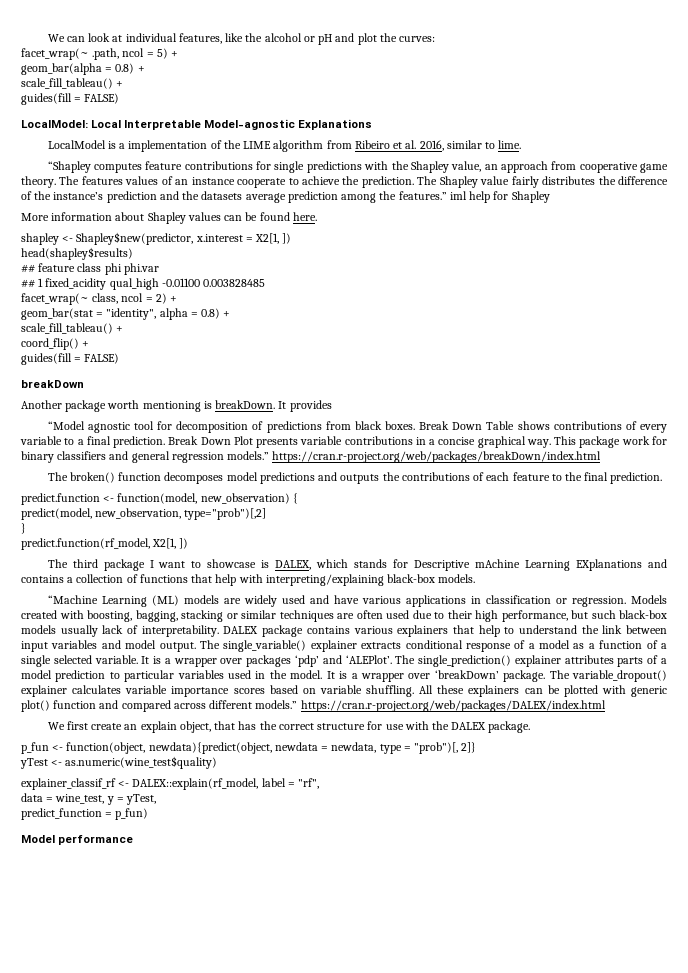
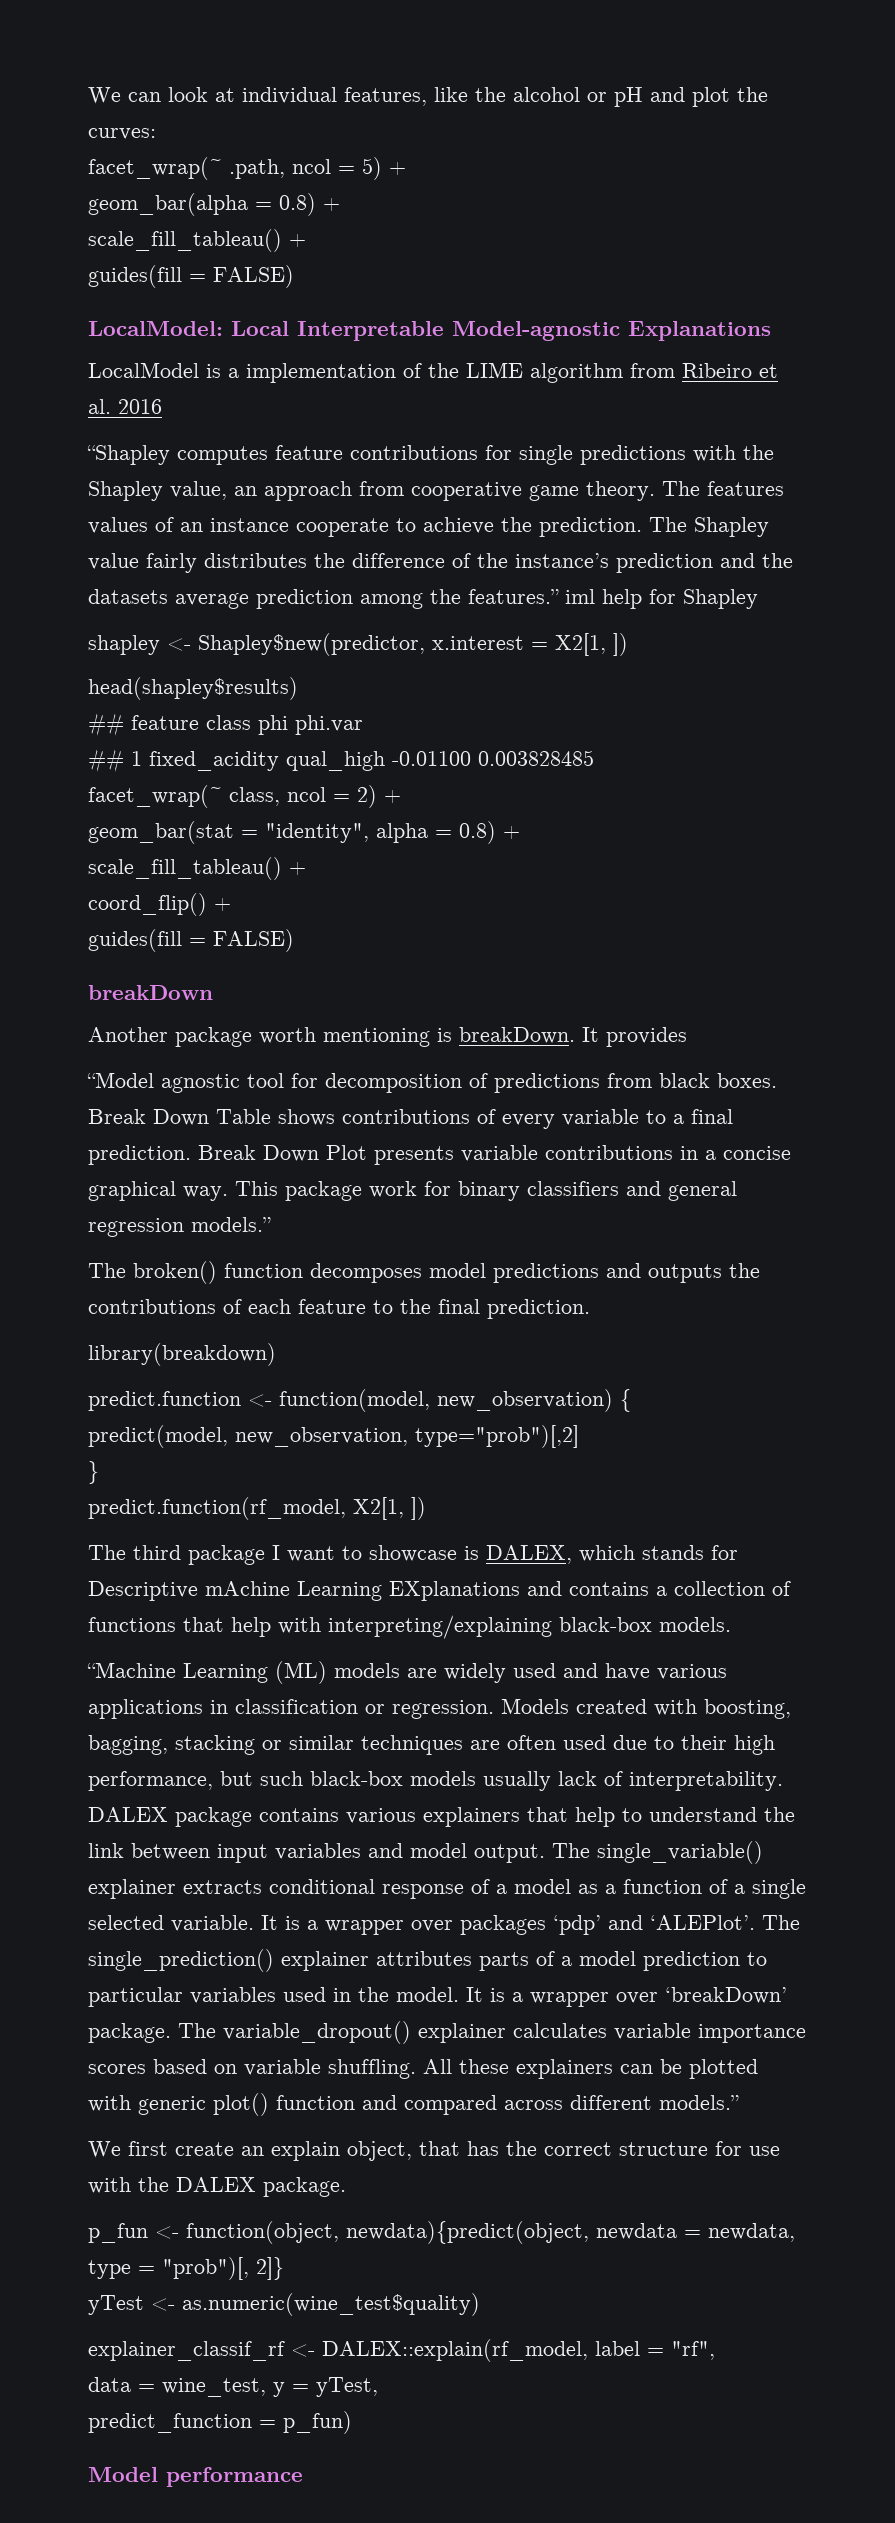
- LocalModel is a implementation of the LIME algorithm from Ribeiro et al. 2016, similar to lime.
+ LocalModel is a implementation of the LIME algorithm from Ribeiro et al. 2016
- More information about Shapley values can be found here.
- This package work for binary classifiers and general regression models.” https://cran.r-project.org/web/packages/breakDown/index.html
+ This package work for binary classifiers and general regression models.”
+ library(breakdown)
- All these explainers can be plotted with generic plot() function and compared across different models.” https://cran.r-project.org/web/packages/DALEX/index.html
+ All these explainers can be plotted with generic plot() function and compared across different models.”

